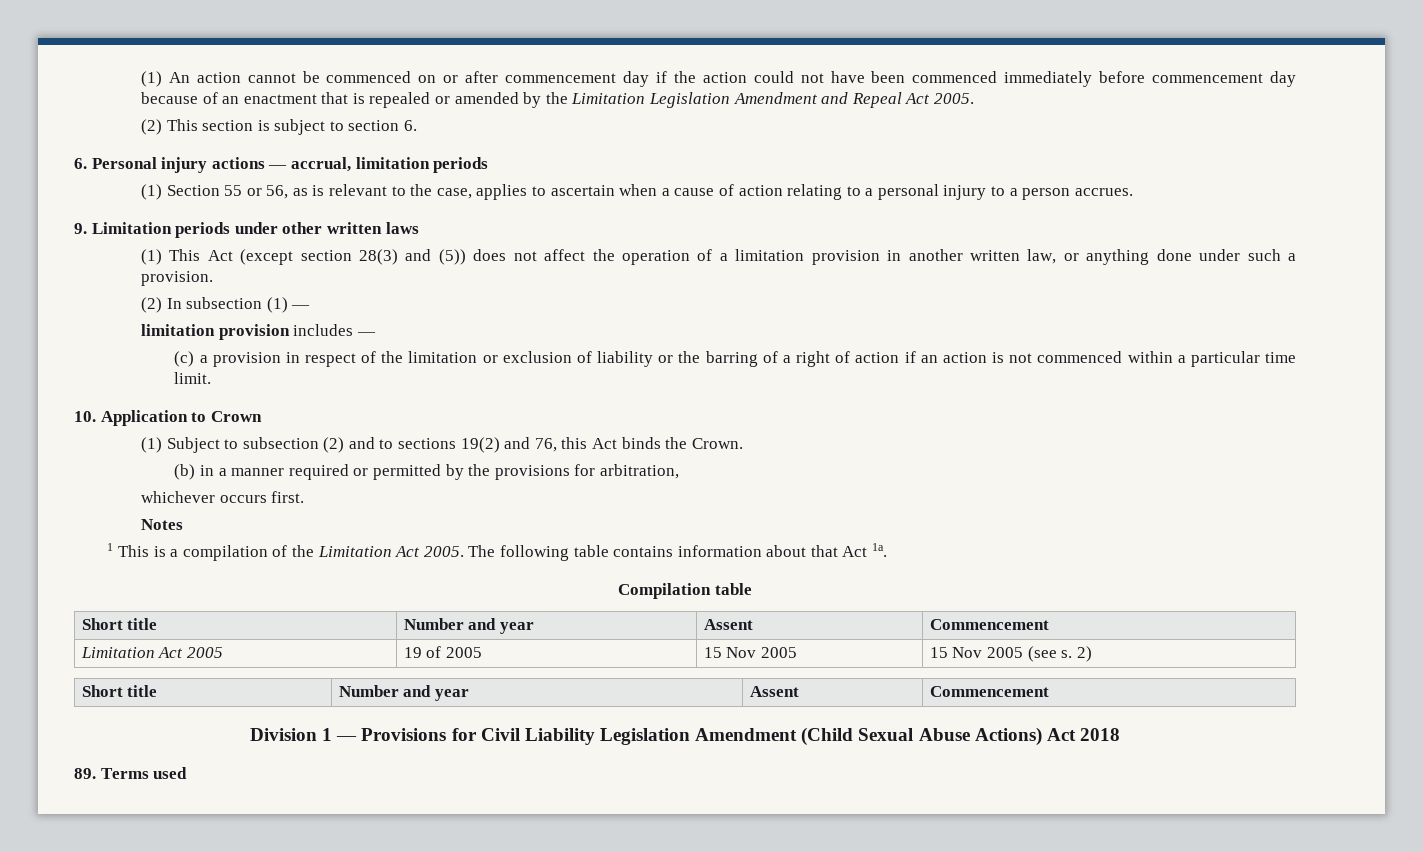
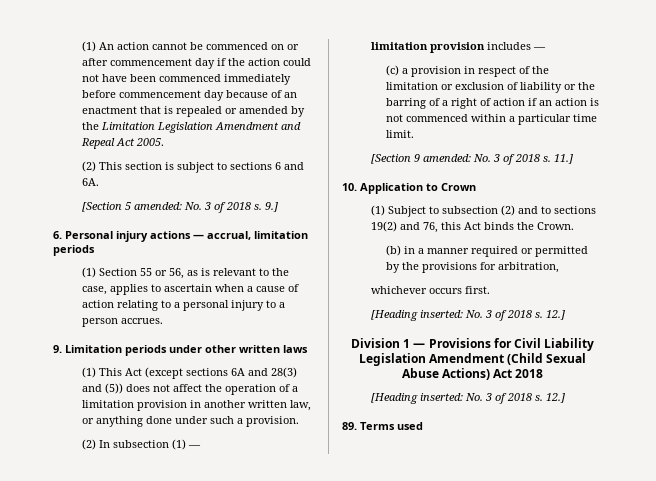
- (2) This section is subject to section 6.
+ (2) This section is subject to sections 6 and 6A.
+ [Section 5 amended: No. 3 of 2018 s. 9.]
- (1) This Act (except section 28(3) and (5)) does not affect the operation of a limitation provision in another written law, or anything done under such a provision.
+ (1) This Act (except sections 6A and 28(3) and (5)) does not affect the operation of a limitation provision in another written law, or anything done under such a provision.
+ [Section 9 amended: No. 3 of 2018 s. 11.]
  whichever occurs first.
- Notes
- 1 This is a compilation of the Limitation Act 2005. The following table contains information about that Act 1a.
- Compilation table
- Short title | Number and year | Assent | Commencement
- Limitation Act 2005 | 19 of 2005 | 15 Nov 2005 | 15 Nov 2005 (see s. 2)
- Short title | Number and year | Assent | Commencement
+ [Heading inserted: No. 3 of 2018 s. 12.]
  Division 1 — Provisions for Civil Liability Legislation Amendment (Child Sexual Abuse Actions) Act 2018
+ [Heading inserted: No. 3 of 2018 s. 12.]

